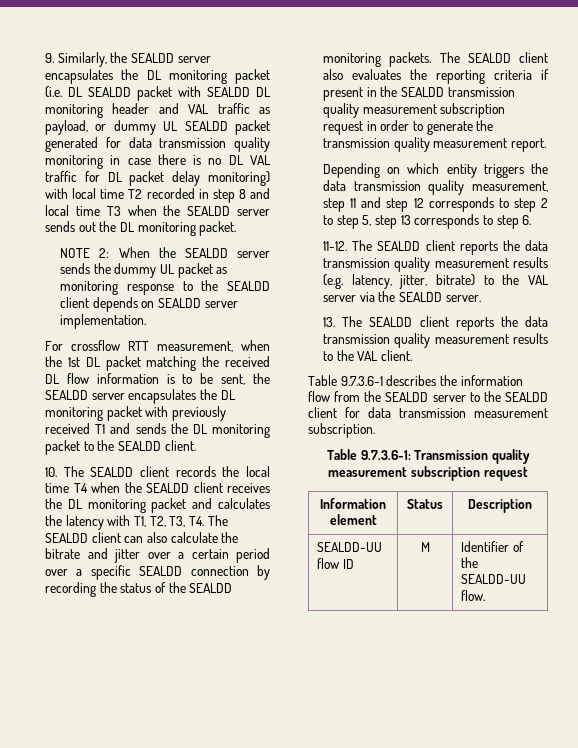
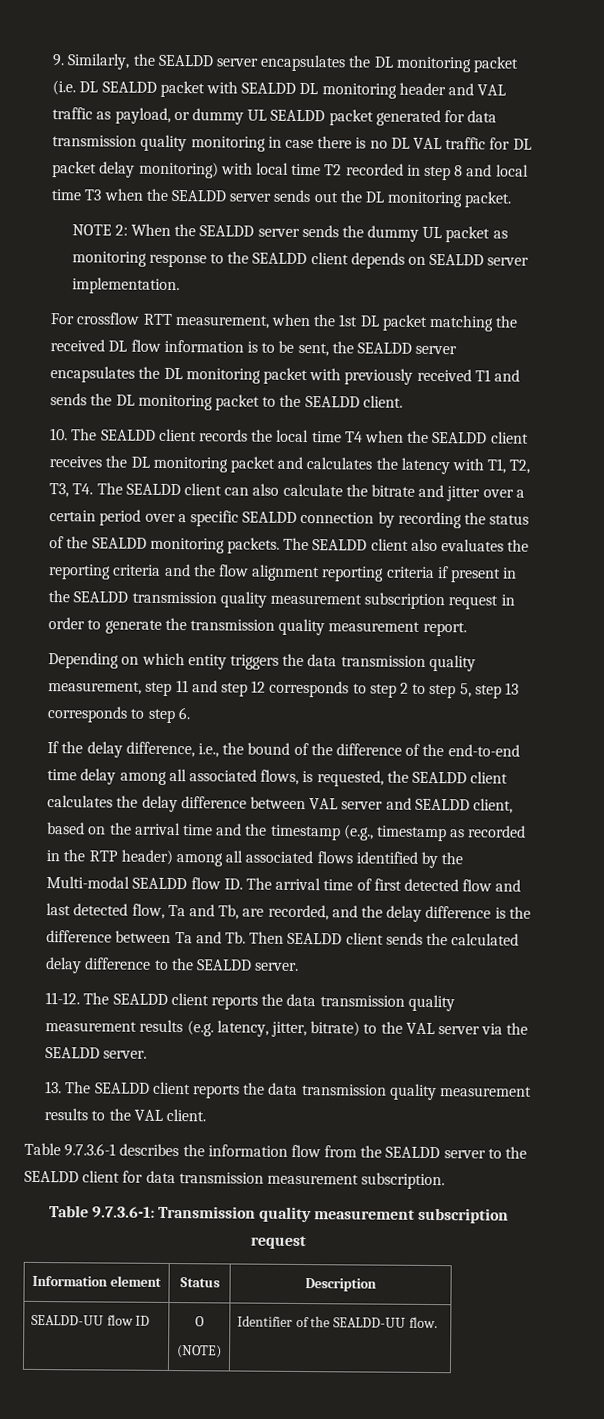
- The SEALDD client also evaluates the reporting criteria if present in the SEALDD transmission quality measurement subscription request in order to generate the transmission quality measurement report.
+ The SEALDD client also evaluates the reporting criteria and the flow alignment reporting criteria if present in the SEALDD transmission quality measurement subscription request in order to generate the transmission quality measurement report.
+ If the delay difference, i.e., the bound of the difference of the end-to-end time delay among all associated flows, is requested, the SEALDD client calculates the delay difference between VAL server and SEALDD client, based on the arrival time and the timestamp (e.g., timestamp as recorded in the RTP header) among all associated flows identified by the Multi-modal SEALDD flow ID. The arrival time of first detected flow and last detected flow, Ta and Tb, are recorded, and the delay difference is the difference between Ta and Tb. Then SEALDD client sends the calculated delay difference to the SEALDD server.
- SEALDD-UU flow ID | M | Identifier of the SEALDD-UU flow.
+ SEALDD-UU flow ID | O
+ (NOTE) | Identifier of the SEALDD-UU flow.

